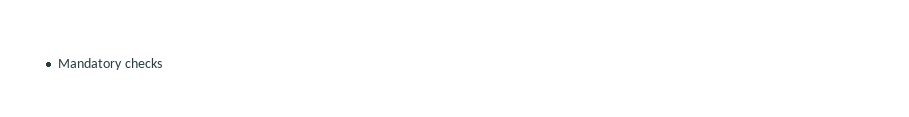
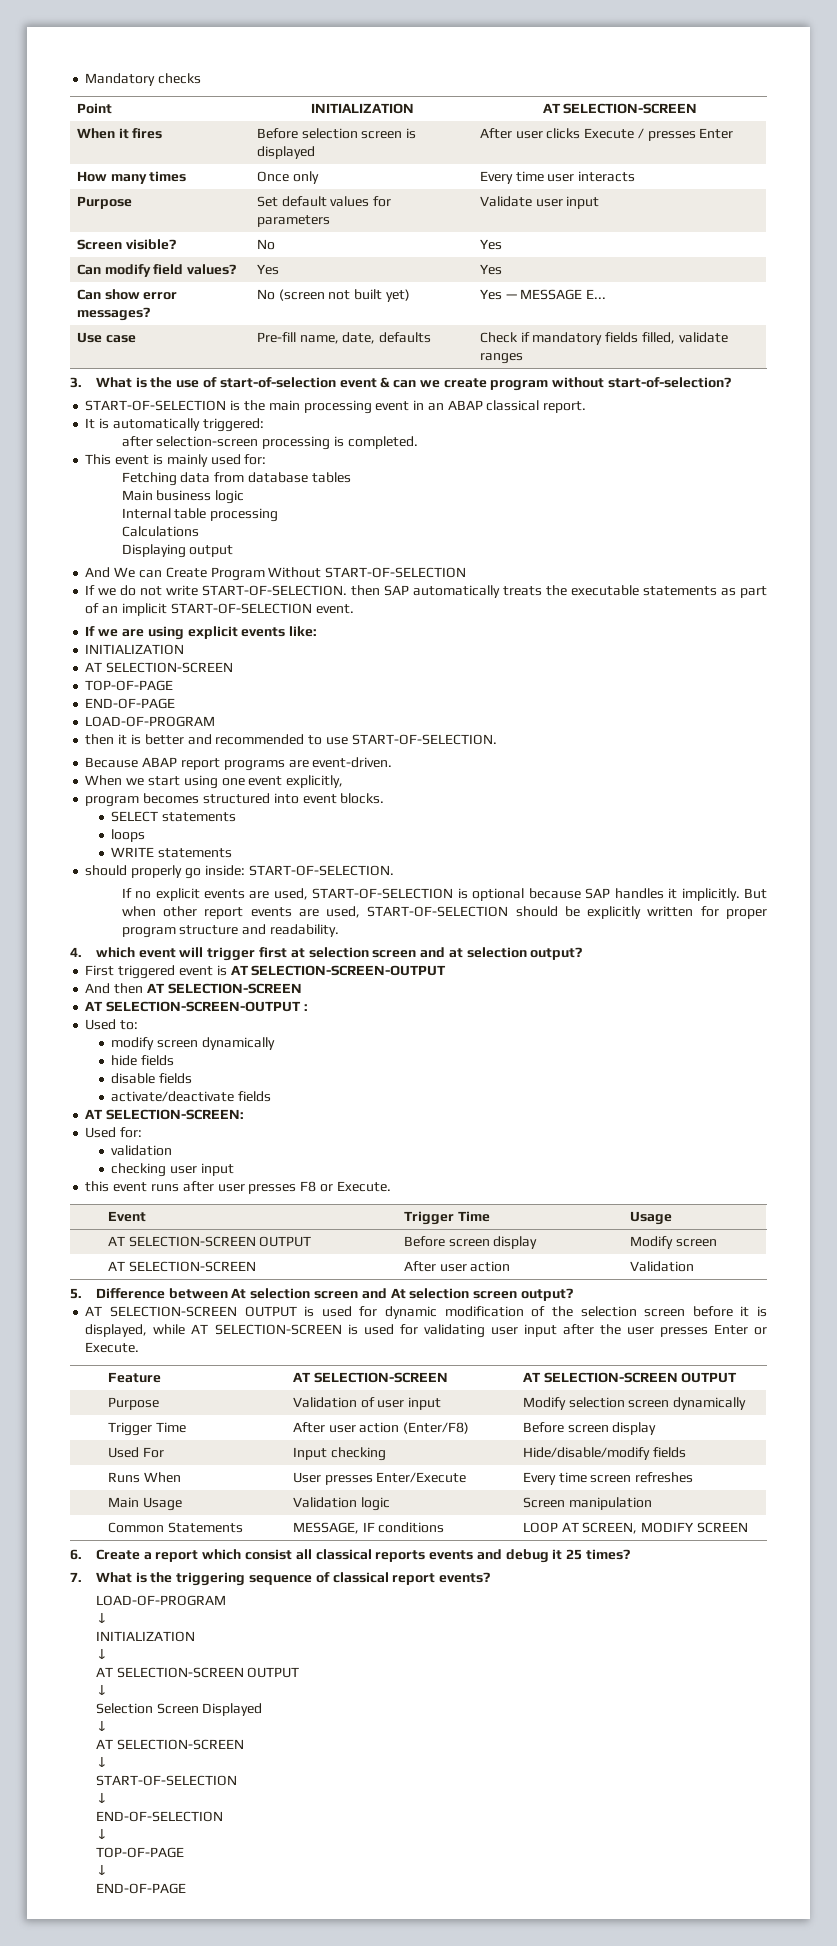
+ Point | INITIALIZATION | AT SELECTION-SCREEN
+ When it fires | Before selection screen is displayed | After user clicks Execute / presses Enter
+ How many times | Once only | Every time user interacts
+ Purpose | Set default values for parameters | Validate user input
+ Screen visible? | No | Yes
+ Can modify field values? | Yes | Yes
+ Can show error messages? | No (screen not built yet) | Yes — MESSAGE E...
+ Use case | Pre-fill name, date, defaults | Check if mandatory fields filled, validate ranges
+ 3. What is the use of start-of-selection event & can we create program without start-of-selection?
+ START-OF-SELECTION is the main processing event in an ABAP classical report.
+ It is automatically triggered:
+ after selection-screen processing is completed.
+ This event is mainly used for:
+ Fetching data from database tables
+ Main business logic
+ Internal table processing
+ Calculations
+ Displaying output
+ And We can Create Program Without START-OF-SELECTION
+ If we do not write START-OF-SELECTION. then SAP automatically treats the executable statements as part of an implicit START-OF-SELECTION event.
+ If we are using explicit events like:
+ INITIALIZATION
+ AT SELECTION-SCREEN
+ TOP-OF-PAGE
+ END-OF-PAGE
+ LOAD-OF-PROGRAM
+ then it is better and recommended to use START-OF-SELECTION.
+ Because ABAP report programs are event-driven.
+ When we start using one event explicitly,
+ program becomes structured into event blocks.
+ SELECT statements
+ loops
+ WRITE statements
+ should properly go inside: START-OF-SELECTION.
+ If no explicit events are used, START-OF-SELECTION is optional because SAP handles it implicitly. But when other report events are used, START-OF-SELECTION should be explicitly written for proper program structure and readability.
+ 4. which event will trigger first at selection screen and at selection output?
+ First triggered event is AT SELECTION-SCREEN-OUTPUT
+ And then AT SELECTION-SCREEN
+ AT SELECTION-SCREEN-OUTPUT :
+ Used to:
+ modify screen dynamically
+ hide fields
+ disable fields
+ activate/deactivate fields
+ AT SELECTION-SCREEN:
+ Used for:
+ validation
+ checking user input
+ this event runs after user presses F8 or Execute.
+ Event | Trigger Time | Usage
+ AT SELECTION-SCREEN OUTPUT | Before screen display | Modify screen
+ AT SELECTION-SCREEN | After user action | Validation
+ 5. Difference between At selection screen and At selection screen output?
+ AT SELECTION-SCREEN OUTPUT is used for dynamic modification of the selection screen before it is displayed, while AT SELECTION-SCREEN is used for validating user input after the user presses Enter or Execute.
+ Feature | AT SELECTION-SCREEN | AT SELECTION-SCREEN OUTPUT
+ Purpose | Validation of user input | Modify selection screen dynamically
+ Trigger Time | After user action (Enter/F8) | Before screen display
+ Used For | Input checking | Hide/disable/modify fields
+ Runs When | User presses Enter/Execute | Every time screen refreshes
+ Main Usage | Validation logic | Screen manipulation
+ Common Statements | MESSAGE, IF conditions | LOOP AT SCREEN, MODIFY SCREEN
+ 6. Create a report which consist all classical reports events and debug it 25 times?
+ 7. What is the triggering sequence of classical report events?
+ LOAD-OF-PROGRAM
+ ↓
+ INITIALIZATION
+ ↓
+ AT SELECTION-SCREEN OUTPUT
+ ↓
+ Selection Screen Displayed
+ ↓
+ AT SELECTION-SCREEN
+ ↓
+ START-OF-SELECTION
+ ↓
+ END-OF-SELECTION
+ ↓
+ TOP-OF-PAGE
+ ↓
+ END-OF-PAGE

